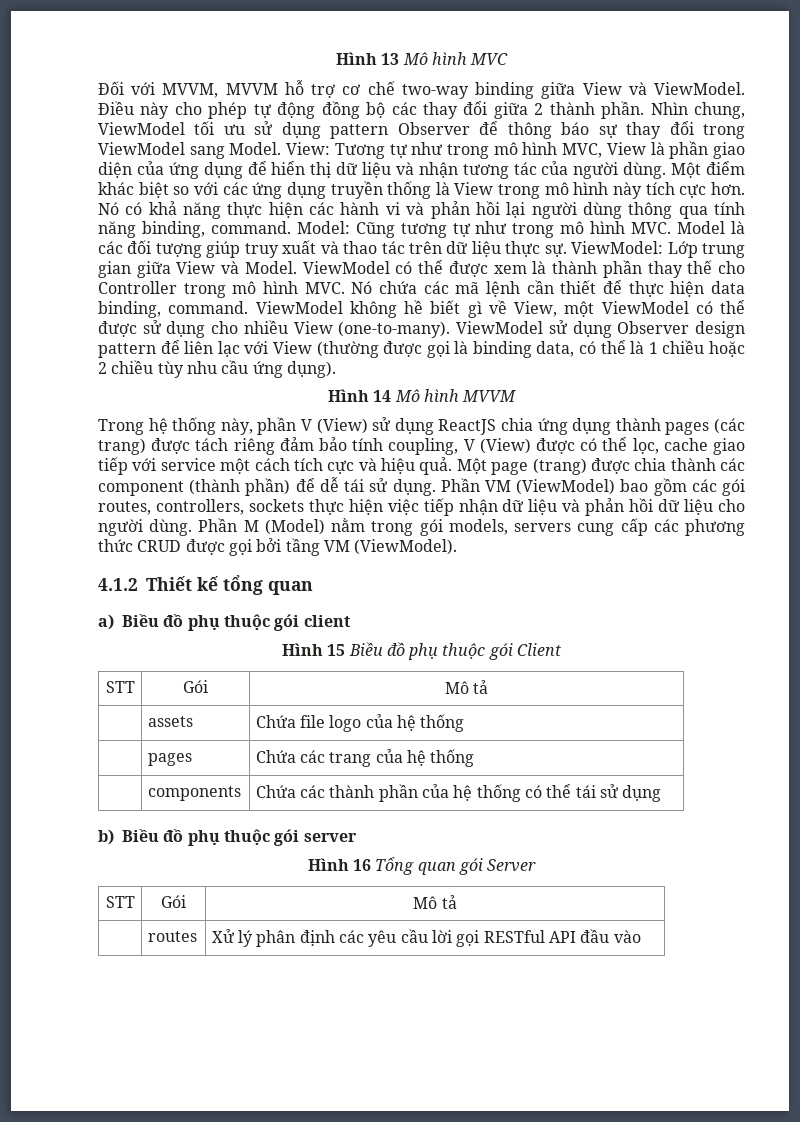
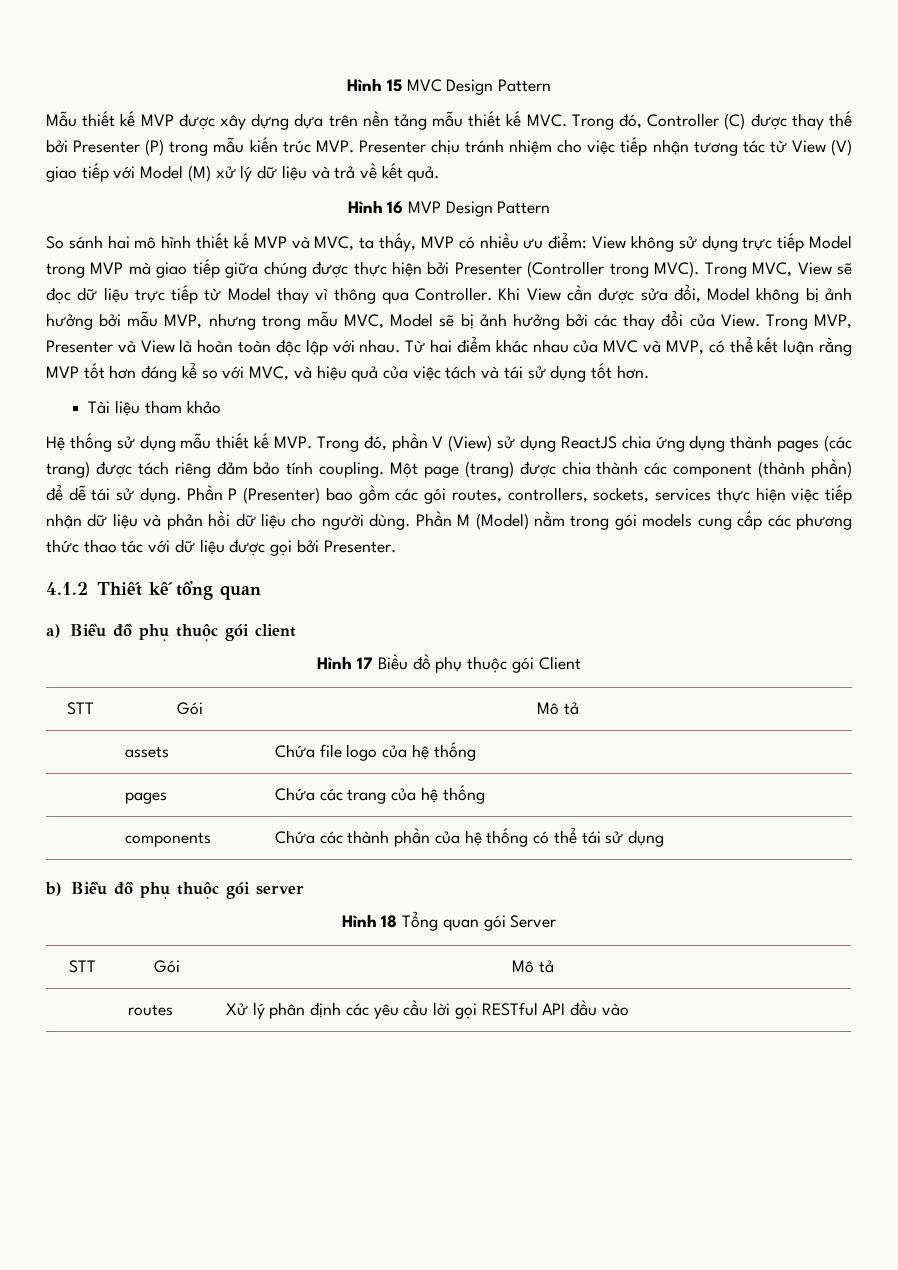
- Hình 13 Mô hình MVC
- Đối với MVVM, MVVM hỗ trợ cơ chế two-way binding giữa View và ViewModel. Điều này cho phép tự động đồng bộ các thay đổi giữa 2 thành phần. Nhìn chung, ViewModel tối ưu sử dụng pattern Observer để thông báo sự thay đổi trong ViewModel sang Model. View: Tương tự như trong mô hình MVC, View là phần giao diện của ứng dụng để hiển thị dữ liệu và nhận tương tác của người dùng. Một điểm khác biệt so với các ứng dụng truyền thống là View trong mô hình này tích cực hơn. Nó có khả năng thực hiện các hành vi và phản hồi lại người dùng thông qua tính năng binding, command. Model: Cũng tương tự như trong mô hình MVC. Model là các đối tượng giúp truy xuất và thao tác trên dữ liệu thực sự. ViewModel: Lớp trung gian giữa View và Model. ViewModel có thể được xem là thành phần thay thế cho Controller trong mô hình MVC. Nó chứa các mã lệnh cần thiết để thực hiện data binding, command. ViewModel không hề biết gì về View, một ViewModel có thể được sử dụng cho nhiều View (one-to-many). ViewModel sử dụng Observer design pattern để liên lạc với View (thường được gọi là binding data, có thể là 1 chiều hoặc 2 chiều tùy nhu cầu ứng dụng).
- Hình 14 Mô hình MVVM
- Trong hệ thống này, phần V (View) sử dụng ReactJS chia ứng dụng thành pages (các trang) được tách riêng đảm bảo tính coupling, V (View) được có thể lọc, cache giao tiếp với service một cách tích cực và hiệu quả.
+ Hình 15 MVC Design Pattern
+ Mẫu thiết kế MVP được xây dựng dựa trên nền tảng mẫu thiết kế MVC. Trong đó, Controller (C) được thay thế bởi Presenter (P) trong mẫu kiến trúc MVP. Presenter chịu tránh nhiệm cho việc tiếp nhận tương tác từ View (V) giao tiếp với Model (M) xử lý dữ liệu và trả về kết quả.
+ Hình 16 MVP Design Pattern
+ So sánh hai mô hình thiết kế MVP và MVC, ta thấy, MVP có nhiều ưu điểm: View không sử dụng trực tiếp Model trong MVP mà giao tiếp giữa chúng được thực hiện bởi Presenter (Controller trong MVC). Trong MVC, View sẽ đọc dữ liệu trực tiếp từ Model thay vì thông qua Controller. Khi View cần được sửa đổi, Model không bị ảnh hưởng bởi mẫu MVP, nhưng trong mẫu MVC, Model sẽ bị ảnh hưởng bởi các thay đổi của View. Trong MVP, Presenter và View là hoàn toàn độc lập với nhau. Từ hai điểm khác nhau của MVC và MVP, có thể kết luận rằng MVP tốt hơn đáng kể so với MVC, và hiệu quả của việc tách và tái sử dụng tốt hơn.
+ Tài liệu tham khảo
+ Hệ thống sử dụng mẫu thiết kế MVP. Trong đó, phần V (View) sử dụng ReactJS chia ứng dụng thành pages (các trang) được tách riêng đảm bảo tính coupling.
- Phần VM (ViewModel) bao gồm các gói routes, controllers, sockets thực hiện việc tiếp nhận dữ liệu và phản hồi dữ liệu cho người dùng.
+ Phần P (Presenter) bao gồm các gói routes, controllers, sockets, services thực hiện việc tiếp nhận dữ liệu và phản hồi dữ liệu cho người dùng.
- Phần M (Model) nằm trong gói models, servers cung cấp các phương thức CRUD được gọi bởi tầng VM (ViewModel).
+ Phần M (Model) nằm trong gói models cung cấp các phương thức thao tác với dữ liệu được gọi bởi Presenter.
- Hình 15 Biều đồ phụ thuộc gói Client
+ Hình 17 Biều đồ phụ thuộc gói Client
- Hình 16 Tổng quan gói Server
+ Hình 18 Tổng quan gói Server

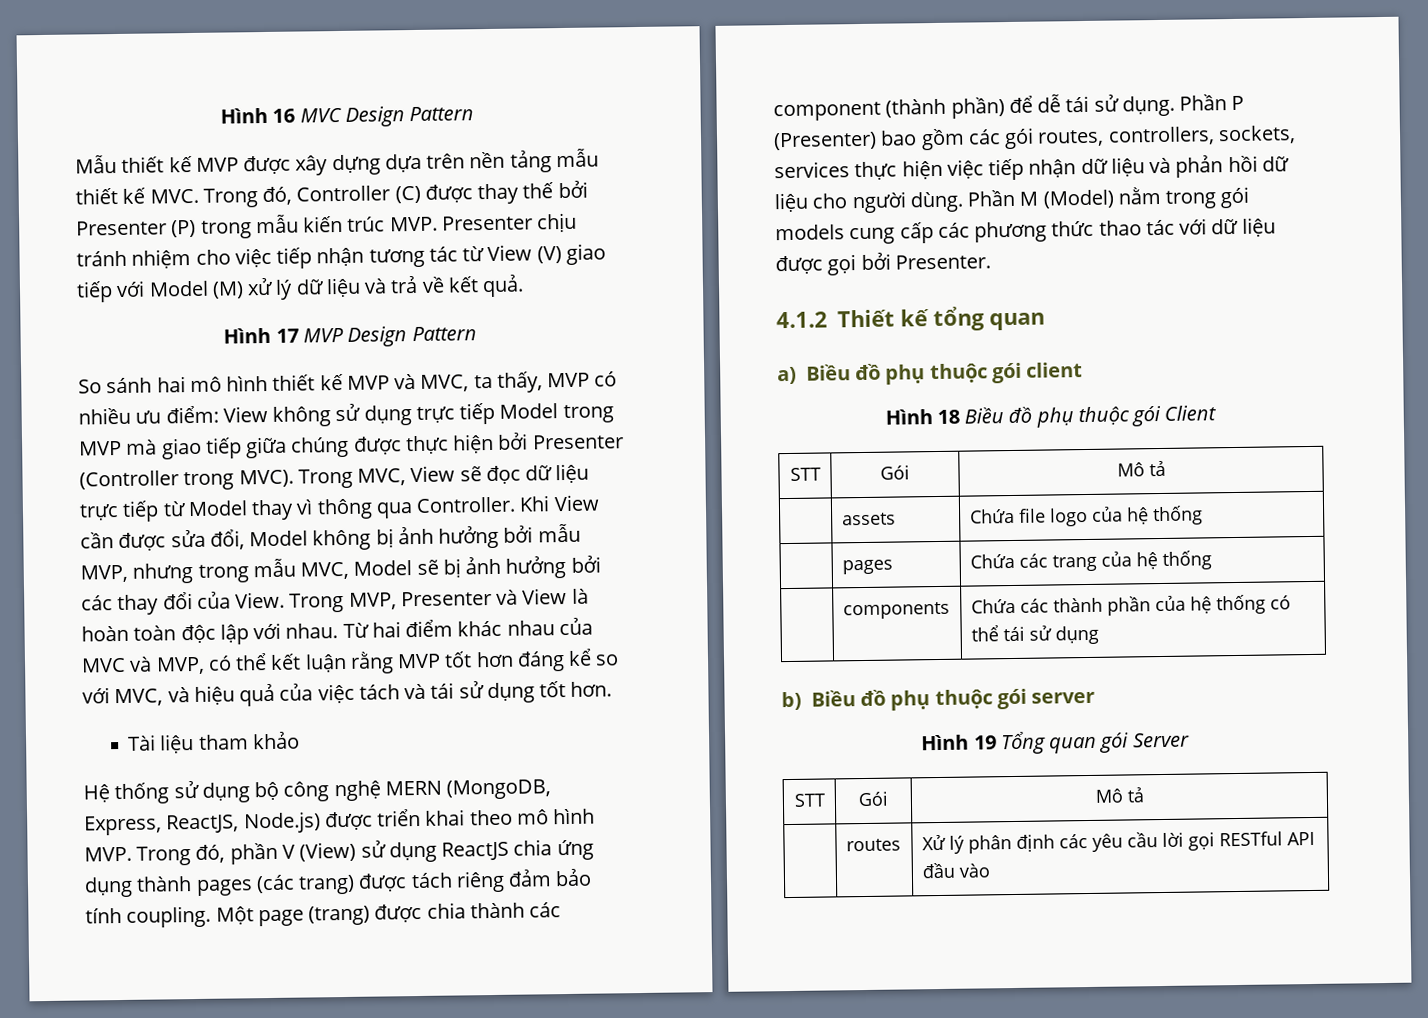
- Hình 15 MVC Design Pattern
+ Hình 16 MVC Design Pattern
- Hình 16 MVP Design Pattern
+ Hình 17 MVP Design Pattern
- Hệ thống sử dụng mẫu thiết kế MVP. Trong đó, phần V (View) sử dụng ReactJS chia ứng dụng thành pages (các trang) được tách riêng đảm bảo tính coupling.
+ Hệ thống sử dụng bộ công nghệ MERN (MongoDB, Express, ReactJS, Node.js) được triển khai theo mô hình MVP. Trong đó, phần V (View) sử dụng ReactJS chia ứng dụng thành pages (các trang) được tách riêng đảm bảo tính coupling.
- Hình 17 Biều đồ phụ thuộc gói Client
+ Hình 18 Biều đồ phụ thuộc gói Client
- Hình 18 Tổng quan gói Server
+ Hình 19 Tổng quan gói Server

